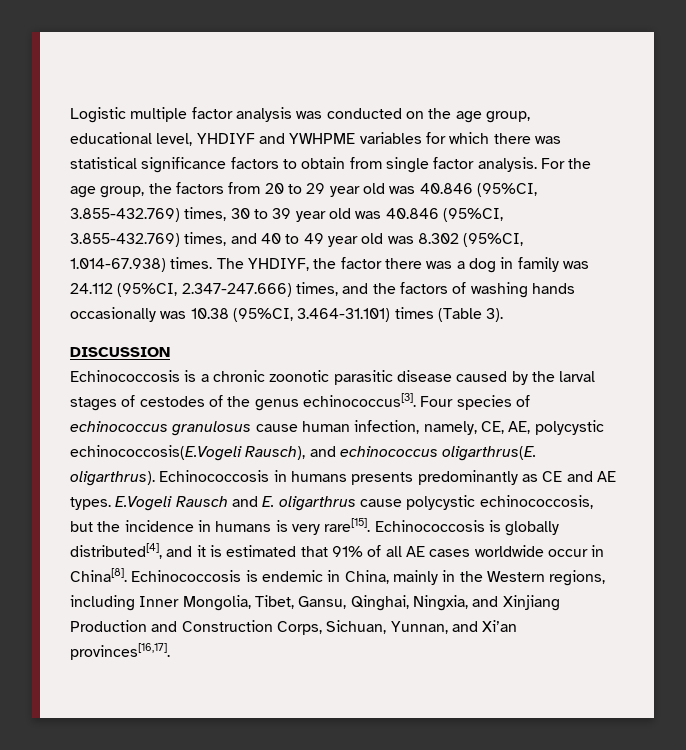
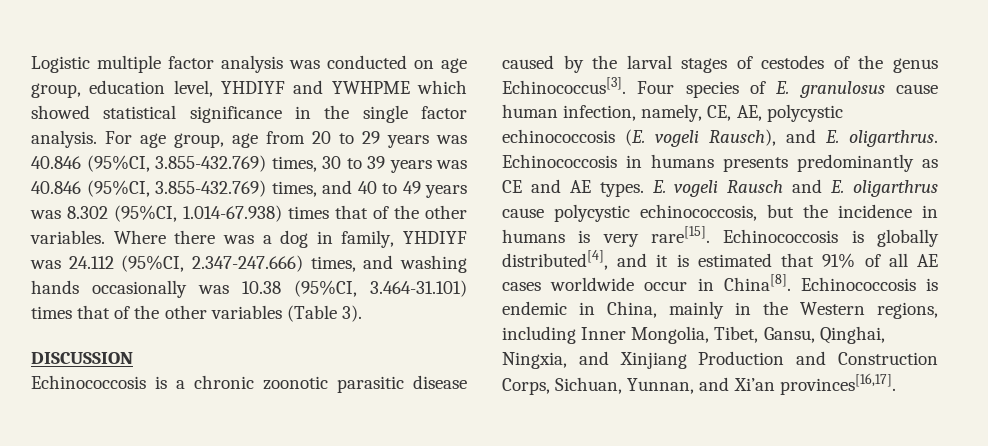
- Logistic multiple factor analysis was conducted on the age group, educational level, YHDIYF and YWHPME variables for which there was statistical significance factors to obtain from single factor analysis.
+ Logistic multiple factor analysis was conducted on age group, education level, YHDIYF and YWHPME which showed statistical significance in the single factor analysis.
- For the age group, the factors from 20 to 29 year old was 40.846 (95%CI, 3.855-432.769) times, 30 to 39 year old was 40.846 (95%CI, 3.855-432.769) times, and 40 to 49 year old was 8.302 (95%CI, 1.014-67.938) times. The YHDIYF, the factor there was a dog in family was 24.112 (95%CI, 2.347-247.666) times, and the factors of washing hands occasionally was 10.38 (95%CI, 3.464-31.101) times (Table 3).
+ For age group, age from 20 to 29 years was 40.846 (95%CI, 3.855-432.769) times, 30 to 39 years was 40.846 (95%CI, 3.855-432.769) times, and 40 to 49 years was 8.302 (95%CI, 1.014-67.938) times that of the other variables. Where there was a dog in family, YHDIYF was 24.112 (95%CI, 2.347-247.666) times, and washing hands occasionally was 10.38 (95%CI, 3.464-31.101) times that of the other variables (Table 3).
- Echinococcosis is a chronic zoonotic parasitic disease caused by the larval stages of cestodes of the genus echinococcus[3].
+ Echinococcosis is a chronic zoonotic parasitic disease caused by the larval stages of cestodes of the genus Echinococcus[3].
- Four species of echinococcus granulosus cause human infection, namely, CE, AE, polycystic echinococcosis(E.Vogeli Rausch), and echinococcus oligarthrus(E. oligarthrus).
+ Four species of E. granulosus cause human infection, namely, CE, AE, polycystic echinococcosis (E. vogeli Rausch), and E. oligarthrus.
- E.Vogeli Rausch and E. oligarthrus cause polycystic echinococcosis, but the incidence in humans is very rare[15].
+ E. vogeli Rausch and E. oligarthrus cause polycystic echinococcosis, but the incidence in humans is very rare[15].

